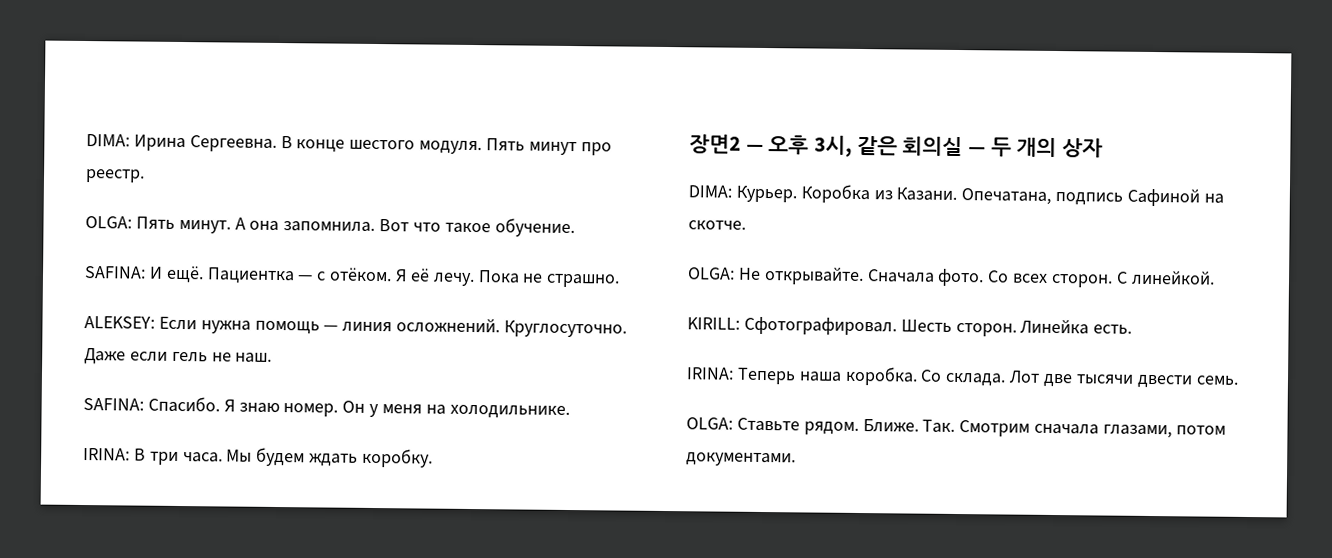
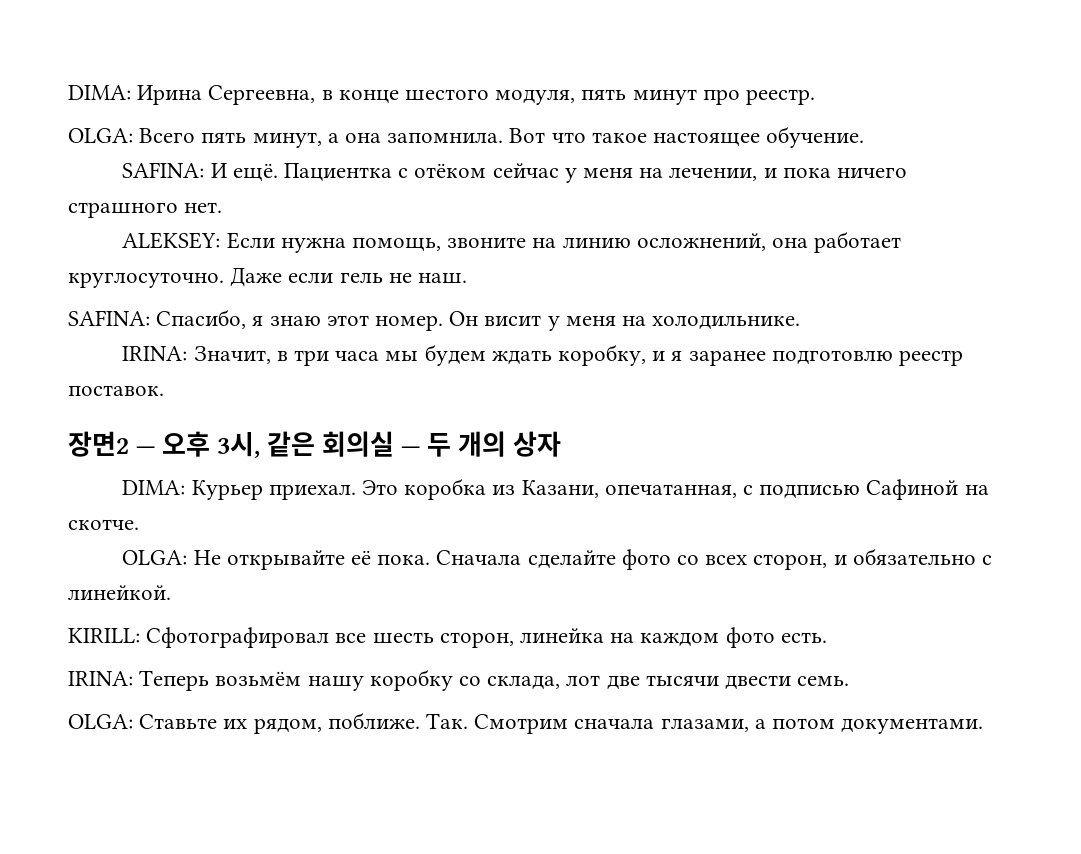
- DIMA: Ирина Сергеевна. В конце шестого модуля. Пять минут про реестр.
+ DIMA: Ирина Сергеевна, в конце шестого модуля, пять минут про реестр.
- OLGA: Пять минут. А она запомнила.
+ OLGA: Всего пять минут, а она запомнила.
- Вот что такое обучение.
+ Вот что такое настоящее обучение.
- Пациентка — с отёком. Я её лечу. Пока не страшно.
- ALEKSEY: Если нужна помощь — линия осложнений. Круглосуточно.
+ Пациентка с отёком сейчас у меня на лечении, и пока ничего страшного нет.
+ ALEKSEY: Если нужна помощь, звоните на линию осложнений, она работает круглосуточно.
- SAFINA: Спасибо. Я знаю номер.
+ SAFINA: Спасибо, я знаю этот номер.
- Он у меня на холодильнике.
+ Он висит у меня на холодильнике.
- IRINA: В три часа. Мы будем ждать коробку.
+ IRINA: Значит, в три часа мы будем ждать коробку, и я заранее подготовлю реестр поставок.
- DIMA: Курьер. Коробка из Казани. Опечатана, подпись Сафиной на скотче.
+ DIMA: Курьер приехал. Это коробка из Казани, опечатанная, с подписью Сафиной на скотче.
- OLGA: Не открывайте. Сначала фото. Со всех сторон. С линейкой.
- KIRILL: Сфотографировал. Шесть сторон. Линейка есть.
- IRINA: Теперь наша коробка. Со склада. Лот две тысячи двести семь.
+ OLGA: Не открывайте её пока. Сначала сделайте фото со всех сторон, и обязательно с линейкой.
+ KIRILL: Сфотографировал все шесть сторон, линейка на каждом фото есть.
+ IRINA: Теперь возьмём нашу коробку со склада, лот две тысячи двести семь.
- OLGA: Ставьте рядом. Ближе.
+ OLGA: Ставьте их рядом, поближе.
- Так. Смотрим сначала глазами, потом документами.
+ Так. Смотрим сначала глазами, а потом документами.

